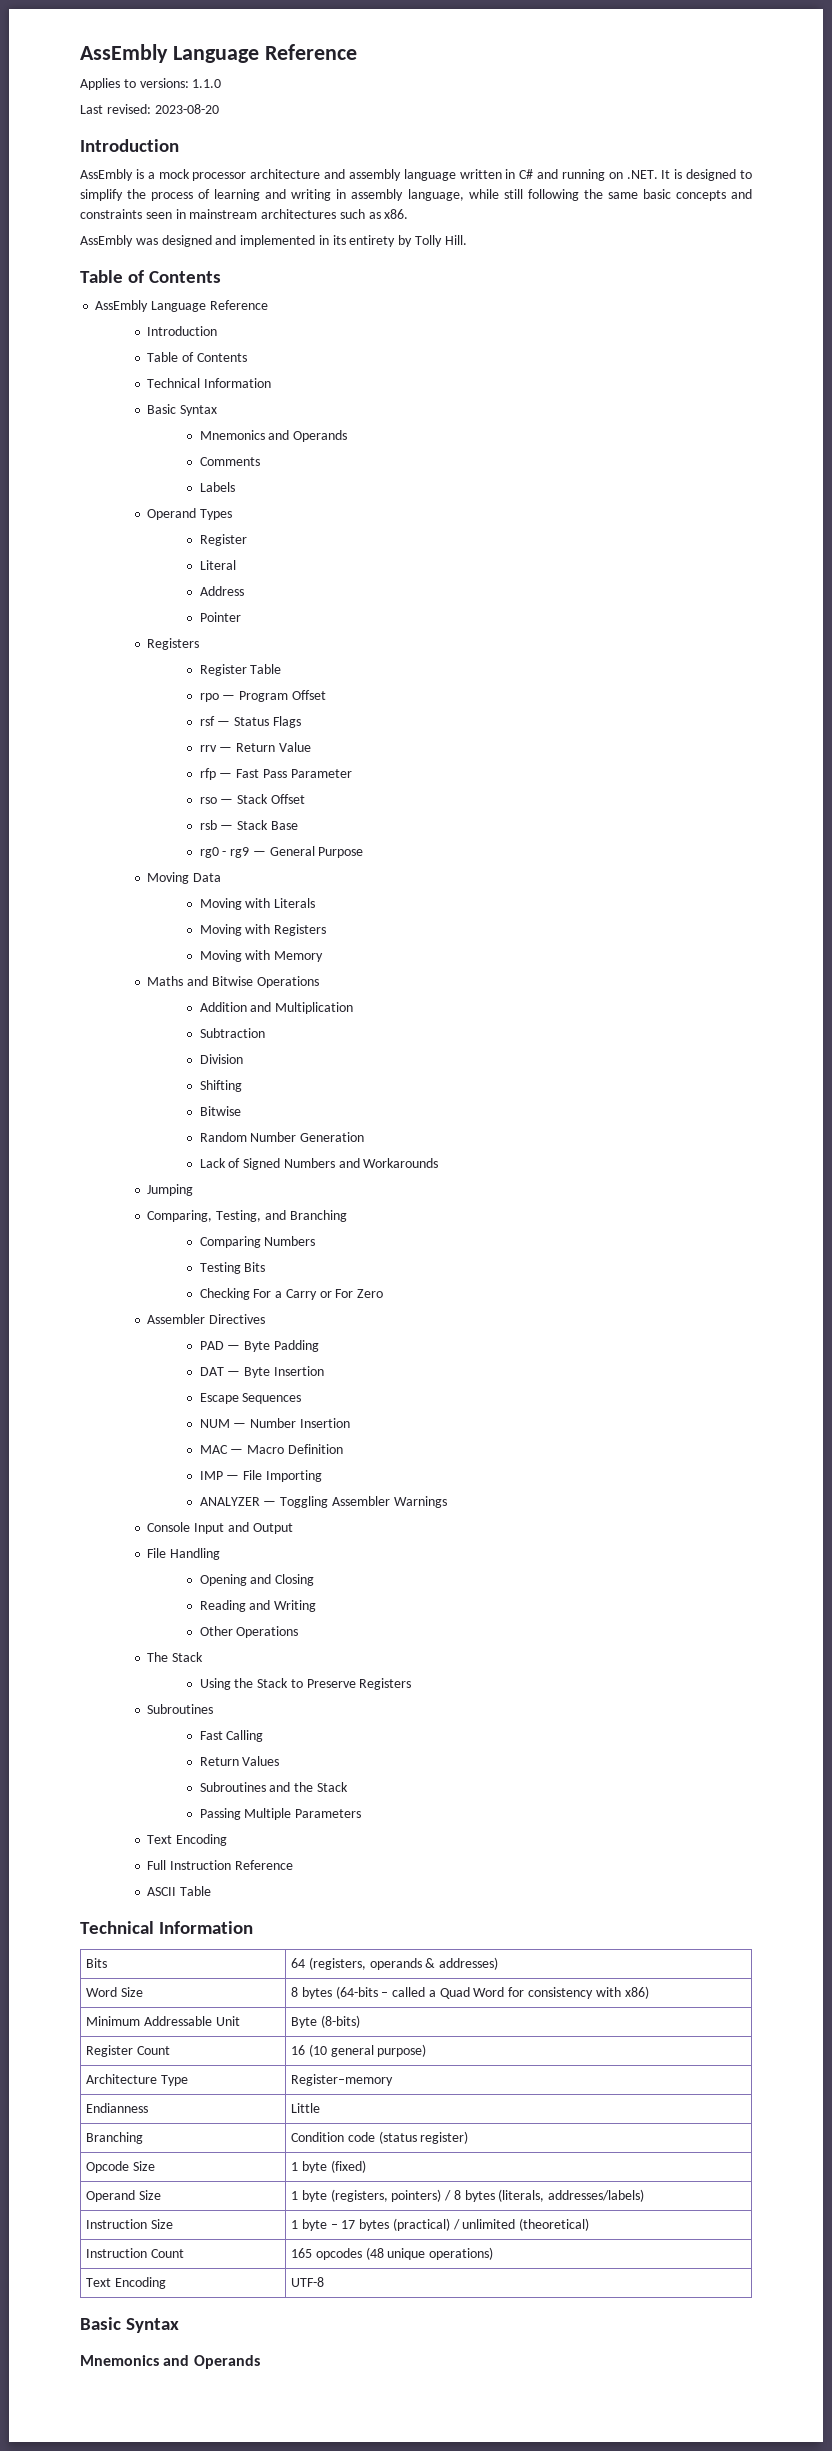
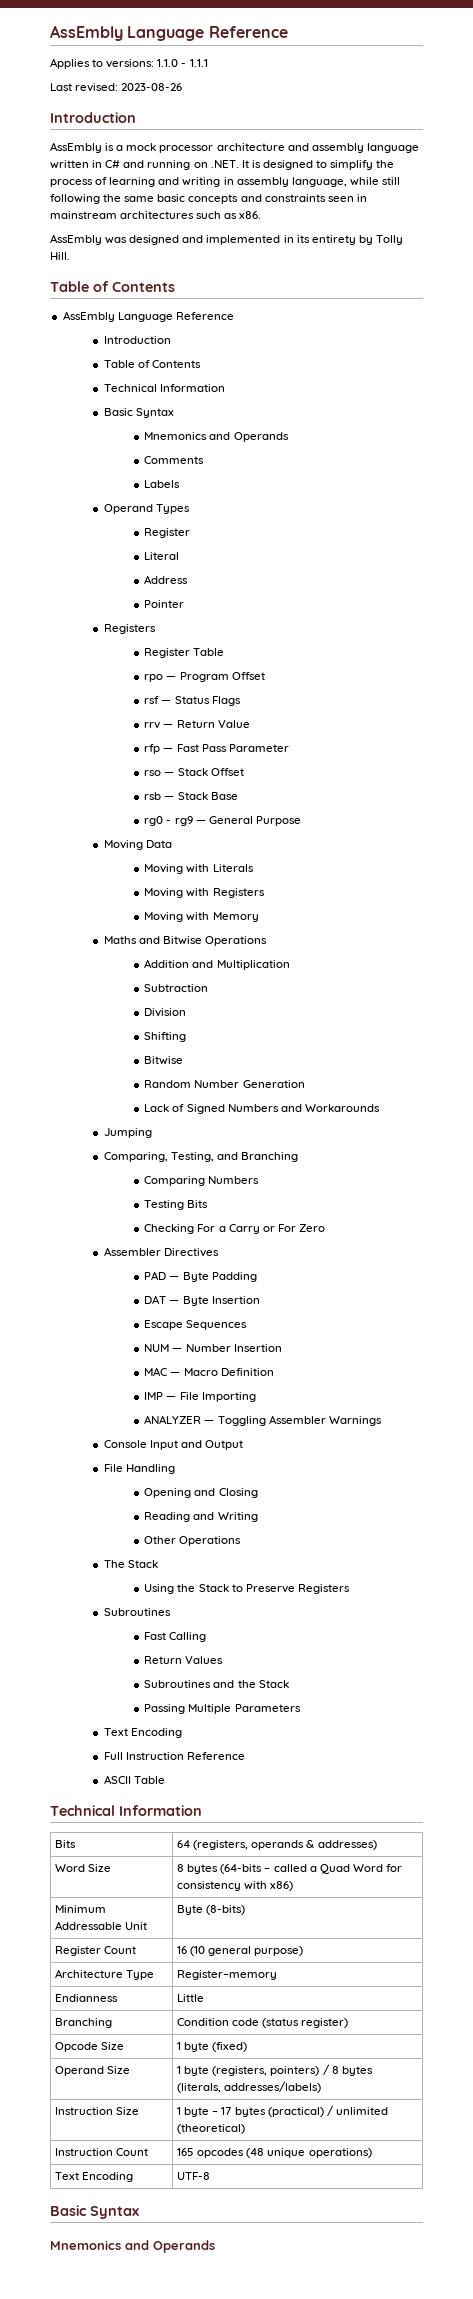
- Applies to versions: 1.1.0
+ Applies to versions: 1.1.0 - 1.1.1
- Last revised: 2023-08-20
+ Last revised: 2023-08-26

